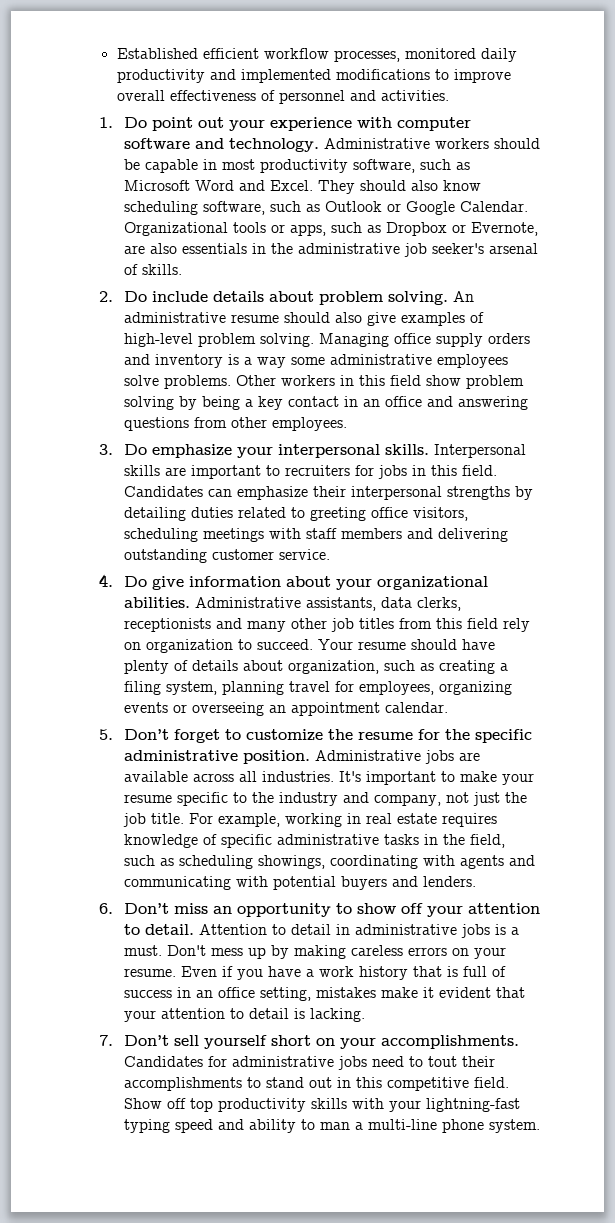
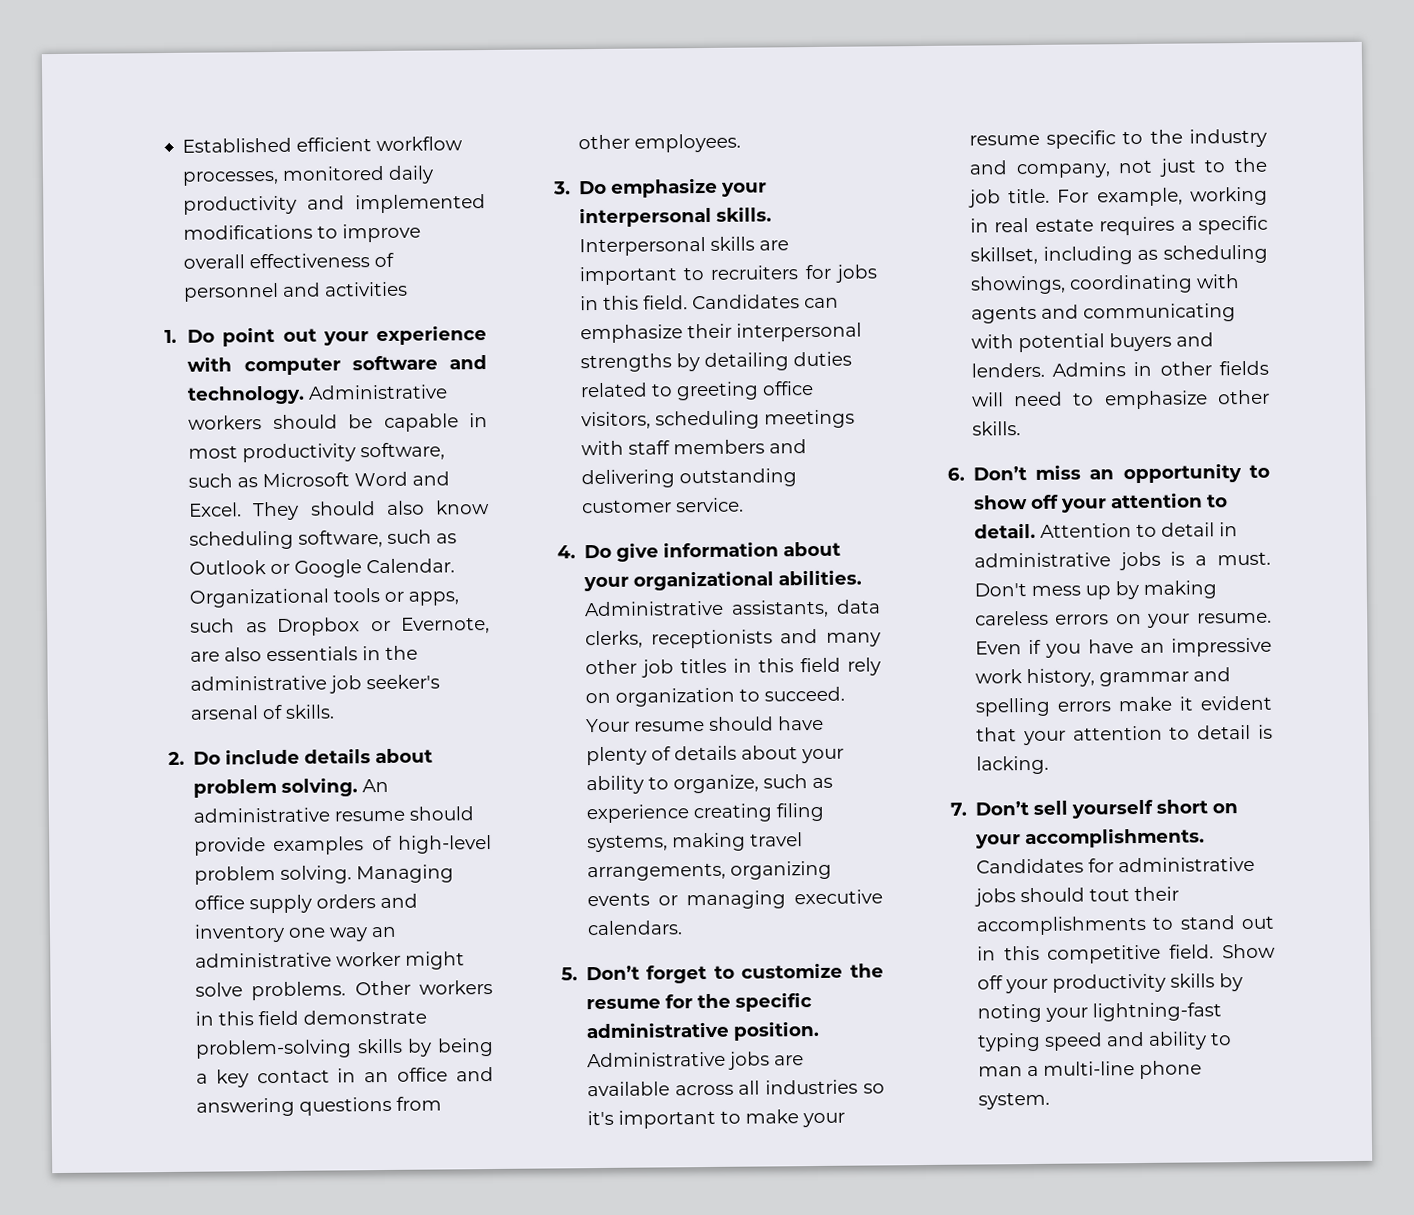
- Established efficient workflow processes, monitored daily productivity and implemented modifications to improve overall effectiveness of personnel and activities.
+ Established efficient workflow processes, monitored daily productivity and implemented modifications to improve overall effectiveness of personnel and activities
- An administrative resume should also give examples of high-level problem solving.
+ An administrative resume should provide examples of high-level problem solving.
- Managing office supply orders and inventory is a way some administrative employees solve problems.
+ Managing office supply orders and inventory one way an administrative worker might solve problems.
- Other workers in this field show problem solving by being a key contact in an office and answering questions from other employees.
+ Other workers in this field demonstrate problem-solving skills by being a key contact in an office and answering questions from other employees.
- Administrative assistants, data clerks, receptionists and many other job titles from this field rely on organization to succeed.
+ Administrative assistants, data clerks, receptionists and many other job titles in this field rely on organization to succeed.
- Your resume should have plenty of details about organization, such as creating a filing system, planning travel for employees, organizing events or overseeing an appointment calendar.
+ Your resume should have plenty of details about your ability to organize, such as experience creating filing systems, making travel arrangements, organizing events or managing executive calendars.
- Administrative jobs are available across all industries. It's important to make your resume specific to the industry and company, not just the job title.
+ Administrative jobs are available across all industries so it's important to make your resume specific to the industry and company, not just to the job title.
- For example, working in real estate requires knowledge of specific administrative tasks in the field, such as scheduling showings, coordinating with agents and communicating with potential buyers and lenders.
+ For example, working in real estate requires a specific skillset, including as scheduling showings, coordinating with agents and communicating with potential buyers and lenders. Admins in other fields will need to emphasize other skills.
- Even if you have a work history that is full of success in an office setting, mistakes make it evident that your attention to detail is lacking.
+ Even if you have an impressive work history, grammar and spelling errors make it evident that your attention to detail is lacking.
- Candidates for administrative jobs need to tout their accomplishments to stand out in this competitive field.
+ Candidates for administrative jobs should tout their accomplishments to stand out in this competitive field.
- Show off top productivity skills with your lightning-fast typing speed and ability to man a multi-line phone system.
+ Show off your productivity skills by noting your lightning-fast typing speed and ability to man a multi-line phone system.

